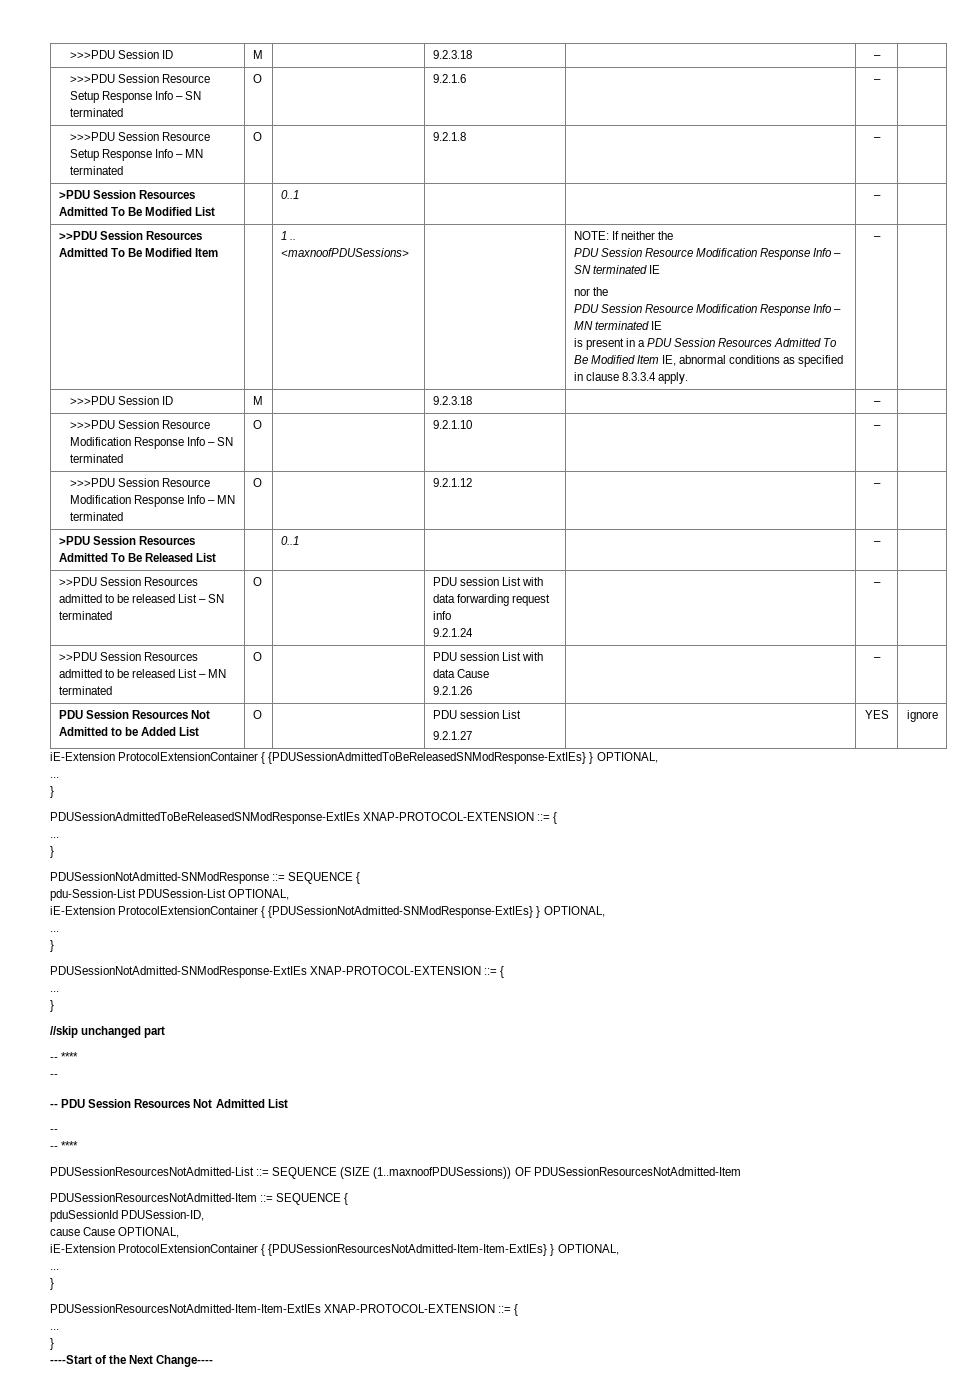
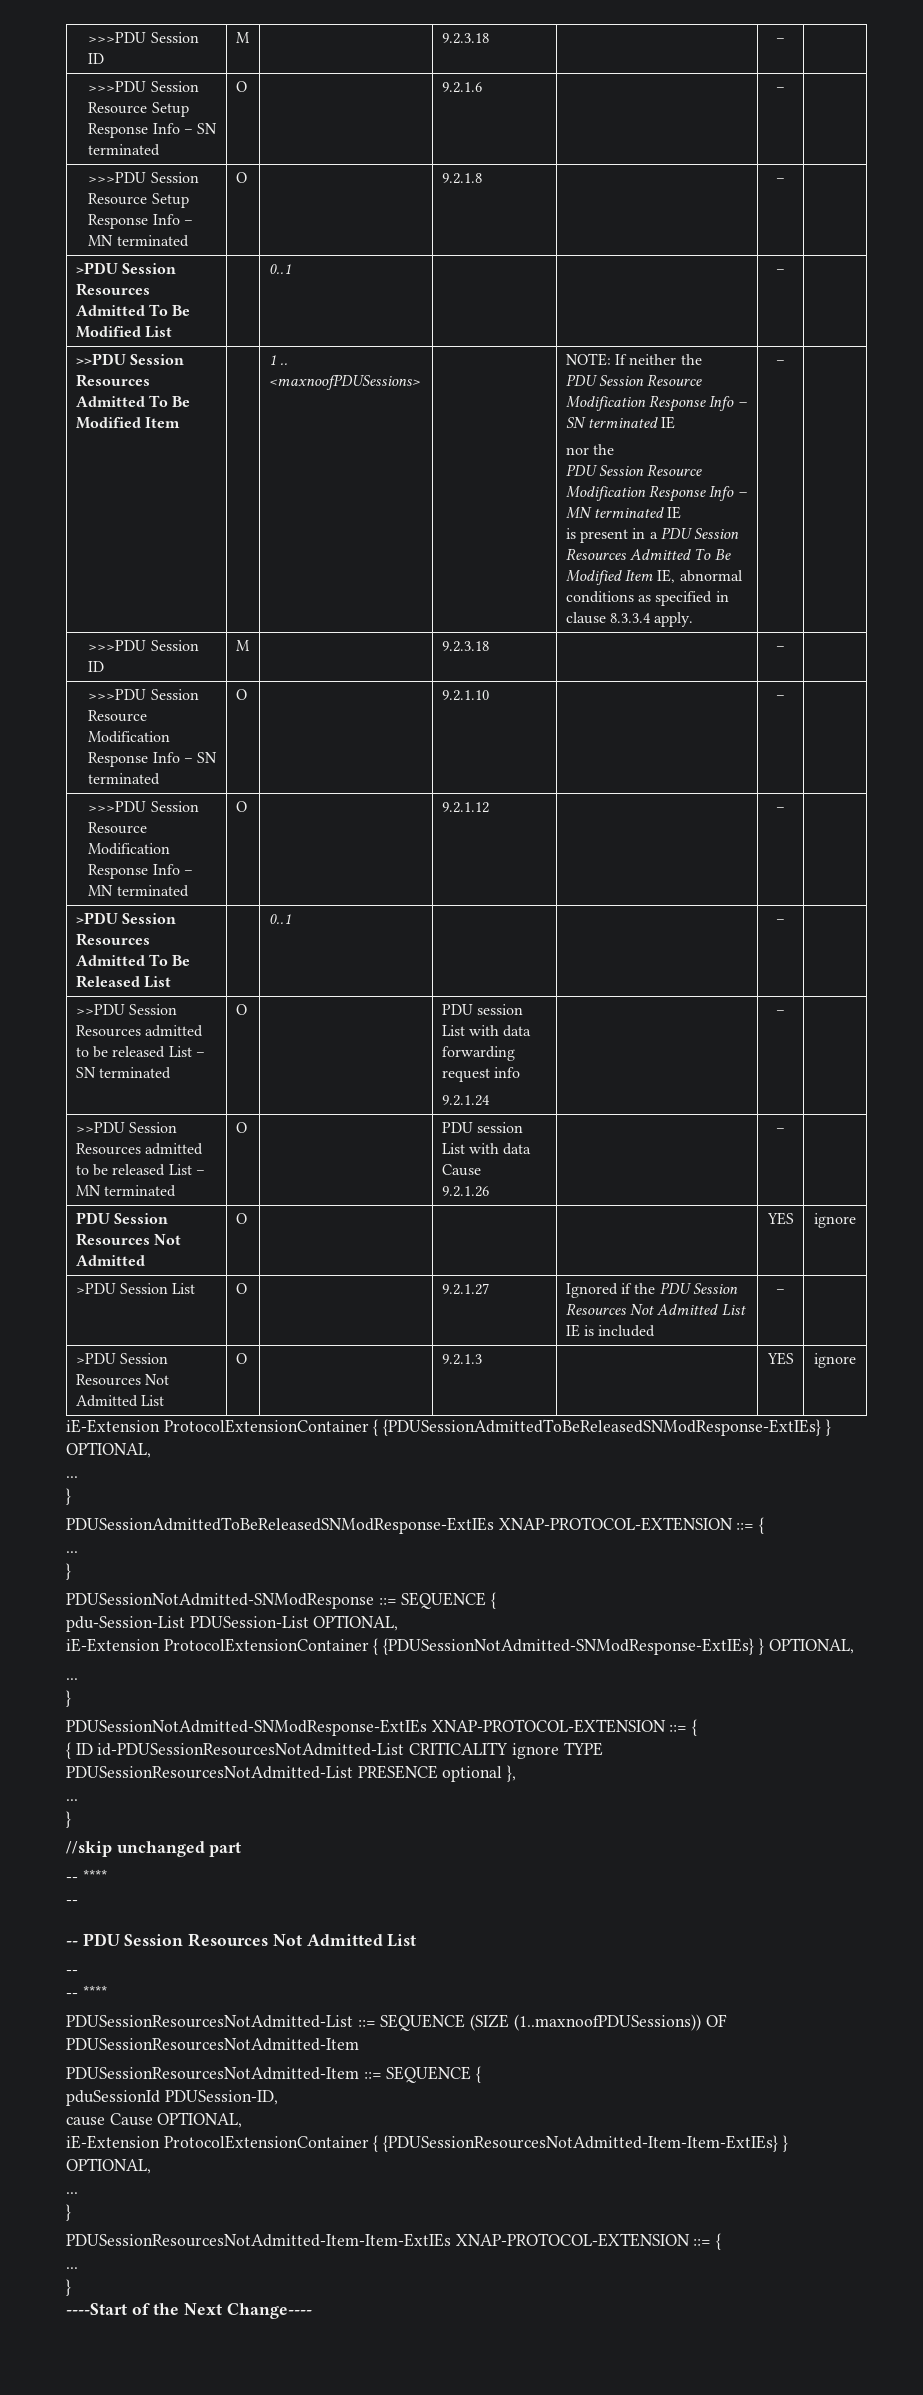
- PDU Session Resources Not Admitted to be Added List | O | | PDU session List
- 9.2.1.27 | | YES | ignore
+ PDU Session Resources Not Admitted | O | | | | YES | ignore
+ >PDU Session List | O | | 9.2.1.27 | Ignored if the PDU Session Resources Not Admitted List IE is included | – |
+ >PDU Session Resources Not Admitted List | O | | 9.2.1.3 | | YES | ignore
+ { ID id-PDUSessionResourcesNotAdmitted-List CRITICALITY ignore TYPE PDUSessionResourcesNotAdmitted-List PRESENCE optional },

